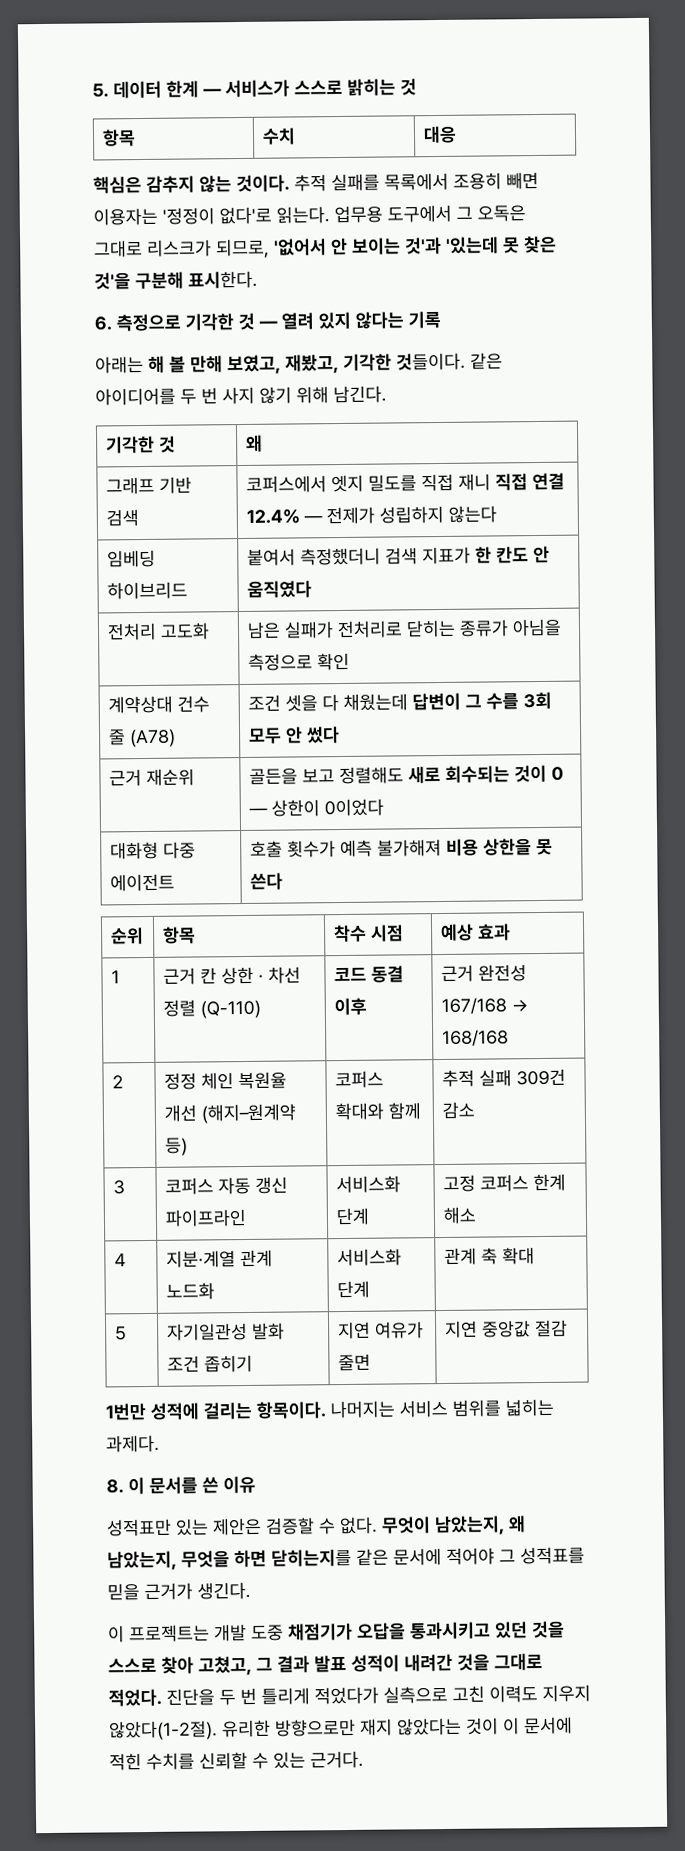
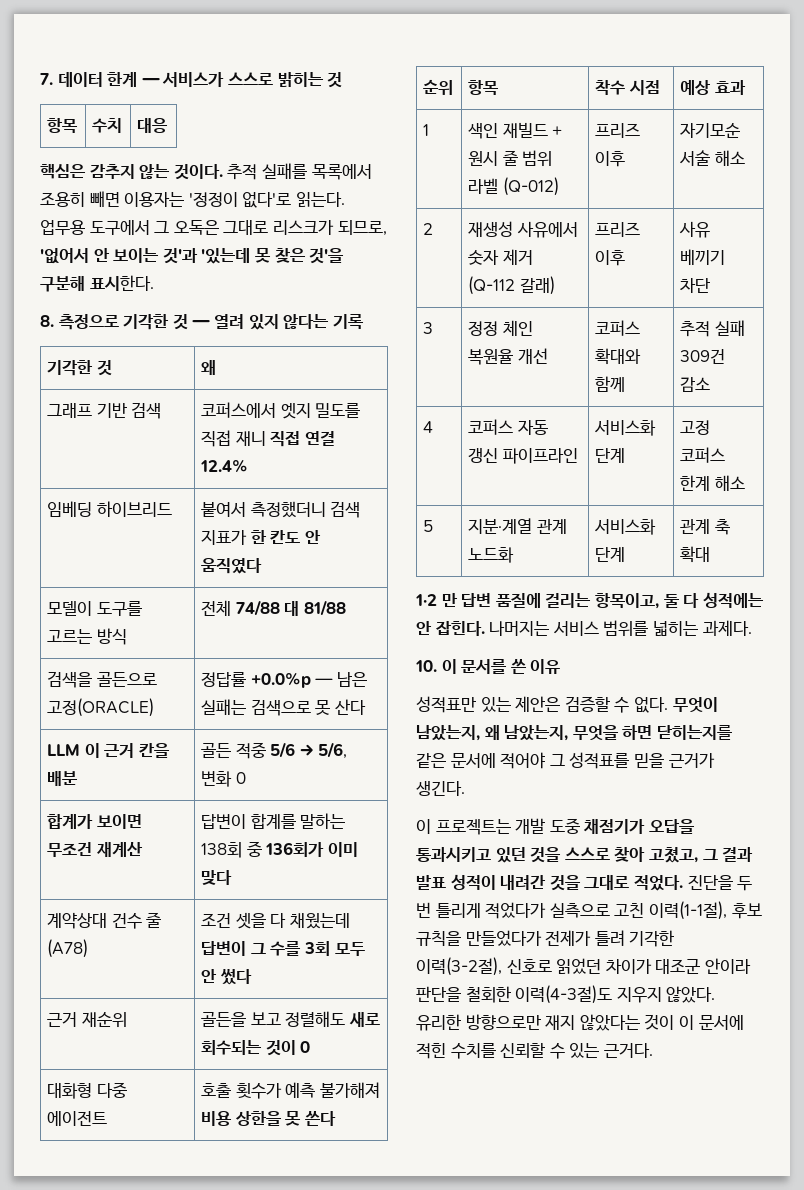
- 5. 데이터 한계 — 서비스가 스스로 밝히는 것
+ 7. 데이터 한계 — 서비스가 스스로 밝히는 것
- 6. 측정으로 기각한 것 — 열려 있지 않다는 기록
+ 8. 측정으로 기각한 것 — 열려 있지 않다는 기록
- 아래는 해 볼 만해 보였고, 재봤고, 기각한 것들이다. 같은 아이디어를 두 번 사지 않기 위해 남긴다.
- 그래프 기반 검색 | 코퍼스에서 엣지 밀도를 직접 재니 직접 연결 12.4% — 전제가 성립하지 않는다
+ 그래프 기반 검색 | 코퍼스에서 엣지 밀도를 직접 재니 직접 연결 12.4%
- 전처리 고도화 | 남은 실패가 전처리로 닫히는 종류가 아님을 측정으로 확인
+ 모델이 도구를 고르는 방식 | 전체 74/88 대 81/88
+ 검색을 골든으로 고정(ORACLE) | 정답률 +0.0%p — 남은 실패는 검색으로 못 산다
+ LLM 이 근거 칸을 배분 | 골든 적중 5/6 → 5/6, 변화 0
+ 합계가 보이면 무조건 재계산 | 답변이 합계를 말하는 138회 중 136회가 이미 맞다
- 근거 재순위 | 골든을 보고 정렬해도 새로 회수되는 것이 0 — 상한이 0이었다
+ 근거 재순위 | 골든을 보고 정렬해도 새로 회수되는 것이 0
- 1 | 근거 칸 상한 · 차선 정렬 (Q-110) | 코드 동결 이후 | 근거 완전성 167/168 → 168/168
- 2 | 정정 체인 복원율 개선 (해지–원계약 등) | 코퍼스 확대와 함께 | 추적 실패 309건 감소
+ 1 | 색인 재빌드 + 원시 줄 범위 라벨 (Q-012) | 프리즈 이후 | 자기모순 서술 해소
+ 2 | 재생성 사유에서 숫자 제거 (Q-112 갈래) | 프리즈 이후 | 사유 베끼기 차단
+ 3 | 정정 체인 복원율 개선 | 코퍼스 확대와 함께 | 추적 실패 309건 감소
- 3 | 코퍼스 자동 갱신 파이프라인 | 서비스화 단계 | 고정 코퍼스 한계 해소
+ 4 | 코퍼스 자동 갱신 파이프라인 | 서비스화 단계 | 고정 코퍼스 한계 해소
- 4 | 지분·계열 관계 노드화 | 서비스화 단계 | 관계 축 확대
+ 5 | 지분·계열 관계 노드화 | 서비스화 단계 | 관계 축 확대
- 5 | 자기일관성 발화 조건 좁히기 | 지연 여유가 줄면 | 지연 중앙값 절감
- 1번만 성적에 걸리는 항목이다.
+ 1·2 만 답변 품질에 걸리는 항목이고, 둘 다 성적에는 안 잡힌다.
- 8. 이 문서를 쓴 이유
+ 10. 이 문서를 쓴 이유
- 진단을 두 번 틀리게 적었다가 실측으로 고친 이력도 지우지 않았다(1-2절).
+ 진단을 두 번 틀리게 적었다가 실측으로 고친 이력(1-1절), 후보 규칙을 만들었다가 전제가 틀려 기각한 이력(3-2절), 신호로 읽었던 차이가 대조군 안이라 판단을 철회한 이력(4-3절)도 지우지 않았다.

